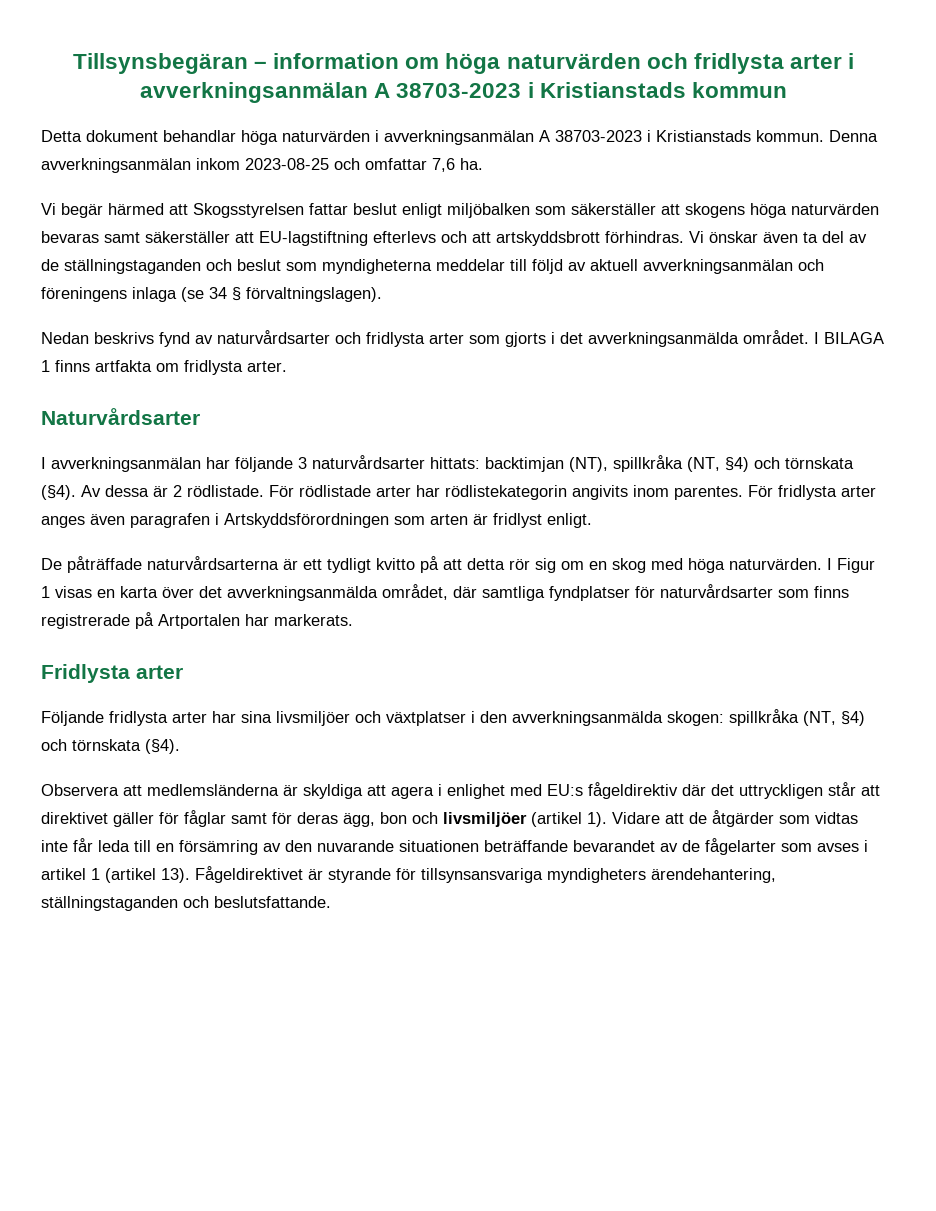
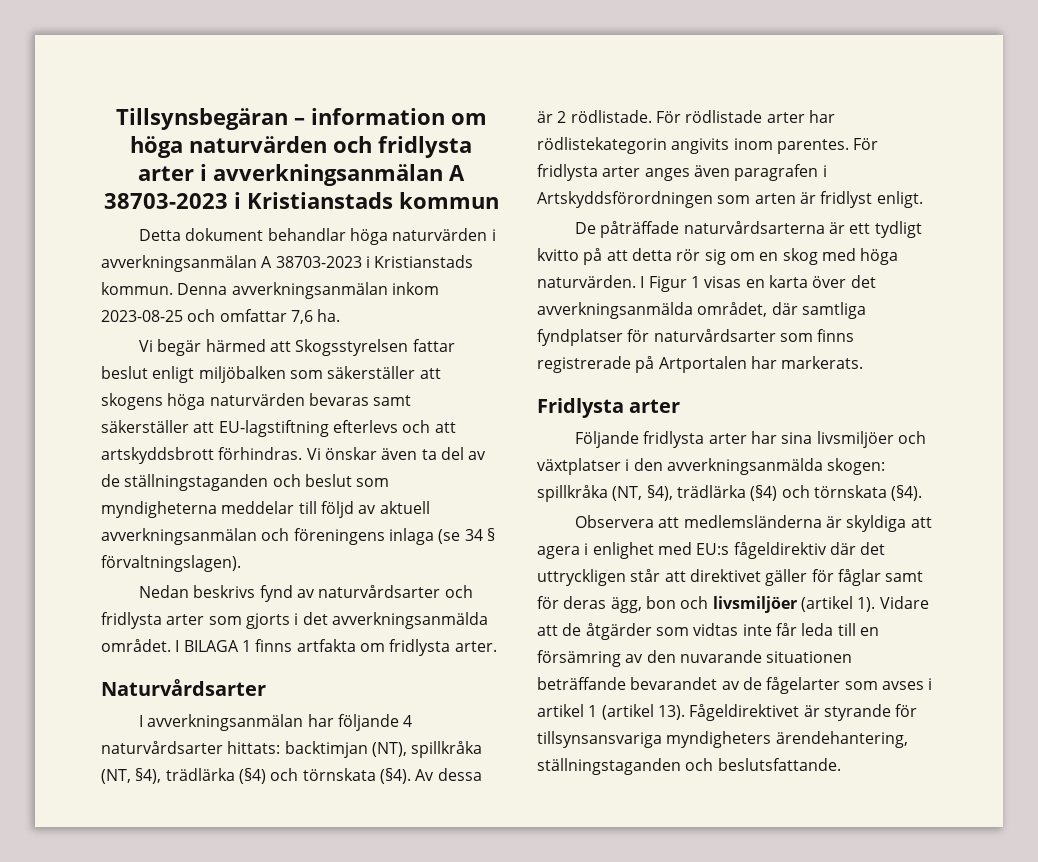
- I avverkningsanmälan har följande 3 naturvårdsarter hittats: backtimjan (NT), spillkråka (NT, §4) och törnskata (§4).
+ I avverkningsanmälan har följande 4 naturvårdsarter hittats: backtimjan (NT), spillkråka (NT, §4), trädlärka (§4) och törnskata (§4).
- Följande fridlysta arter har sina livsmiljöer och växtplatser i den avverkningsanmälda skogen: spillkråka (NT, §4) och törnskata (§4).
+ Följande fridlysta arter har sina livsmiljöer och växtplatser i den avverkningsanmälda skogen: spillkråka (NT, §4), trädlärka (§4) och törnskata (§4).

